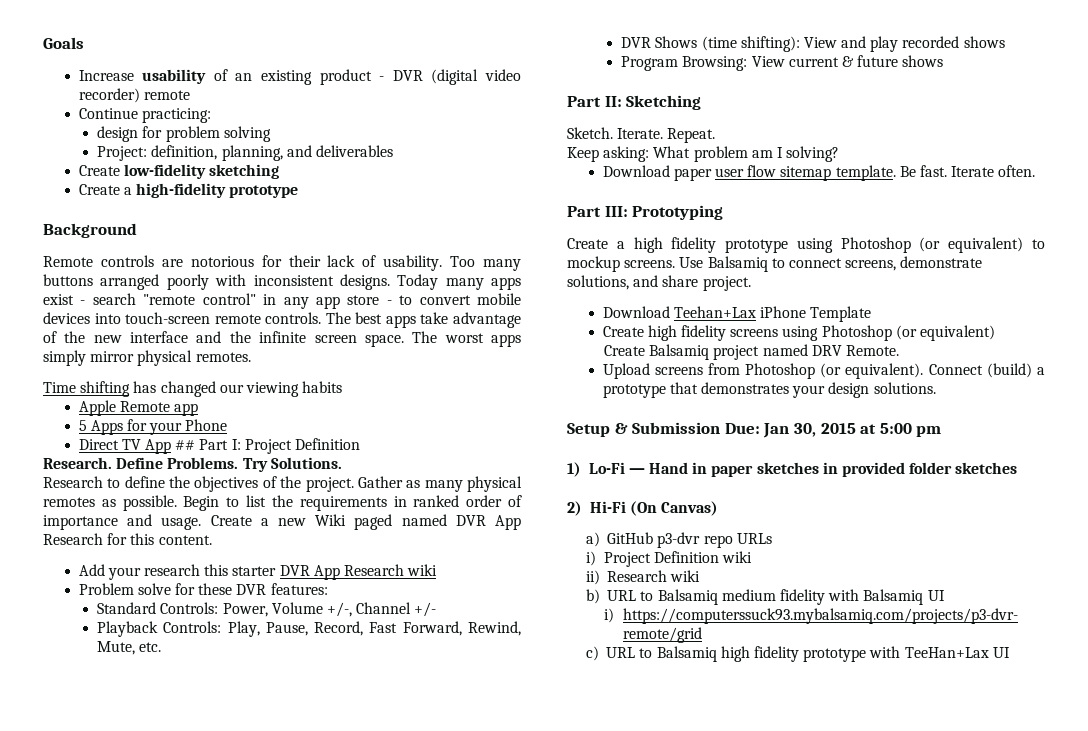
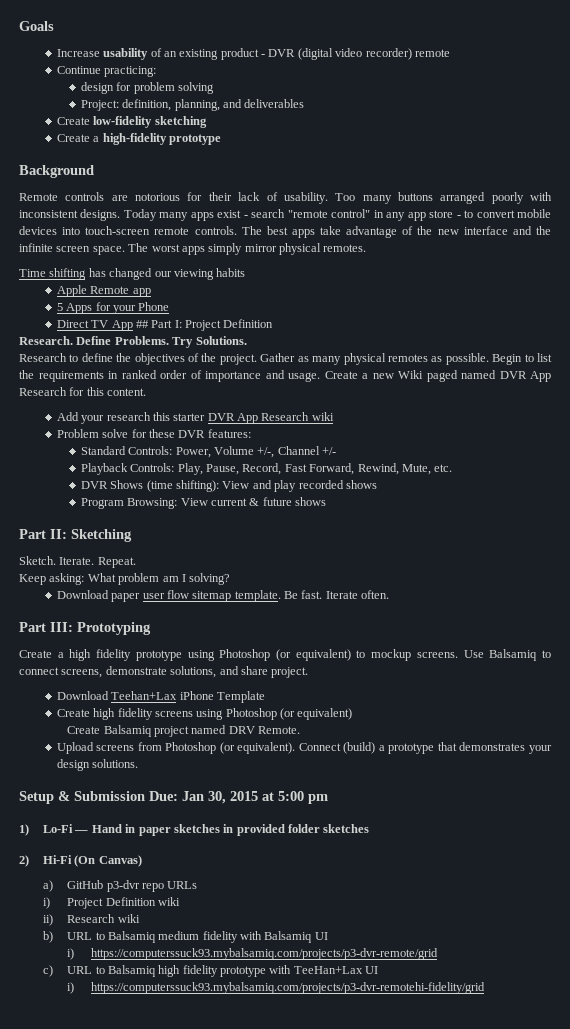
+ i) https://computerssuck93.mybalsamiq.com/projects/p3-dvr-remotehi-fidelity/grid

